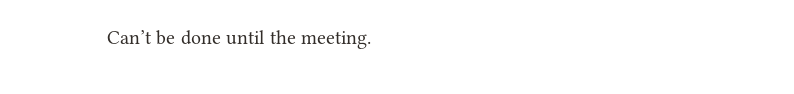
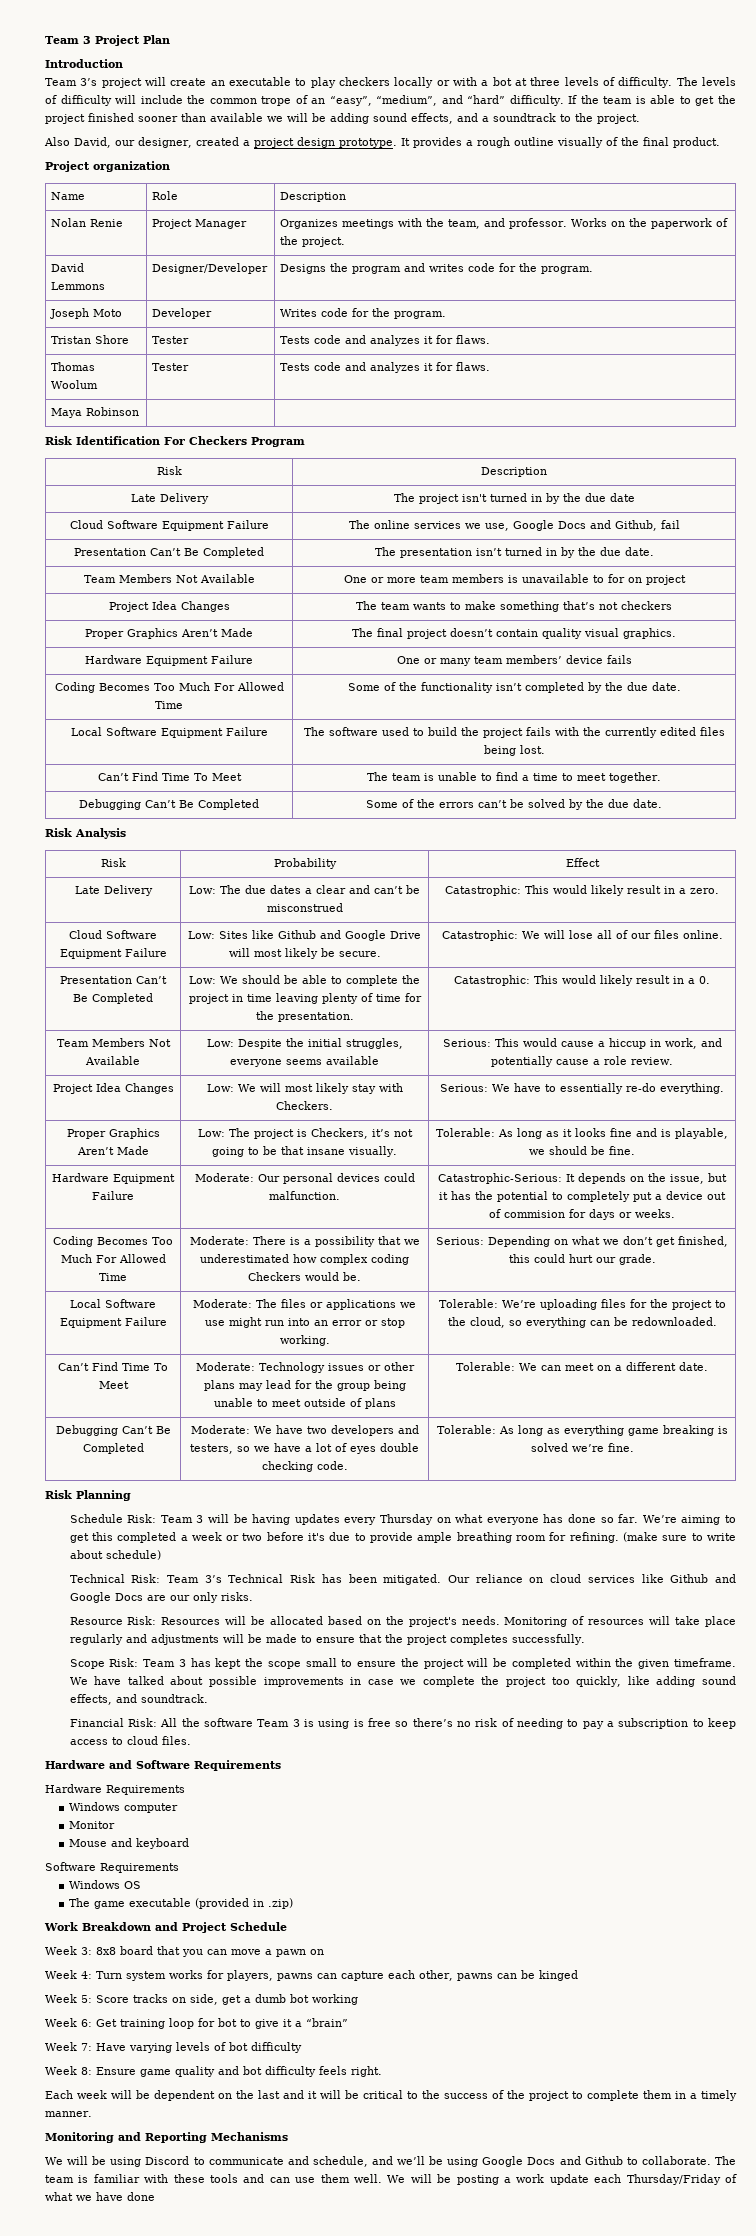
- Can’t be done until the meeting.
+ Team 3 Project Plan
+ Introduction
+ Team 3’s project will create an executable to play checkers locally or with a bot at three levels of difficulty. The levels of difficulty will include the common trope of an “easy”, “medium”, and “hard” difficulty. If the team is able to get the project finished sooner than available we will be adding sound effects, and a soundtrack to the project.
+ Also David, our designer, created a project design prototype. It provides a rough outline visually of the final product.
+ Project organization
+ Name | Role | Description
+ Nolan Renie | Project Manager | Organizes meetings with the team, and professor. Works on the paperwork of the project.
+ David Lemmons | Designer/Developer | Designs the program and writes code for the program.
+ Joseph Moto | Developer | Writes code for the program.
+ Tristan Shore | Tester | Tests code and analyzes it for flaws.
+ Thomas Woolum | Tester | Tests code and analyzes it for flaws.
+ Maya Robinson | |
+ Risk Identification For Checkers Program
+ Risk | Description
+ Late Delivery | The project isn't turned in by the due date
+ Cloud Software Equipment Failure | The online services we use, Google Docs and Github, fail
+ Presentation Can’t Be Completed | The presentation isn’t turned in by the due date.
+ Team Members Not Available | One or more team members is unavailable to for on project
+ Project Idea Changes | The team wants to make something that’s not checkers
+ Proper Graphics Aren’t Made | The final project doesn’t contain quality visual graphics.
+ Hardware Equipment Failure | One or many team members’ device fails
+ Coding Becomes Too Much For Allowed Time | Some of the functionality isn’t completed by the due date.
+ Local Software Equipment Failure | The software used to build the project fails with the currently edited files being lost.
+ Can’t Find Time To Meet | The team is unable to find a time to meet together.
+ Debugging Can’t Be Completed | Some of the errors can’t be solved by the due date.
+ Risk Analysis
+ Risk | Probability | Effect
+ Late Delivery | Low: The due dates a clear and can’t be misconstrued | Catastrophic: This would likely result in a zero.
+ Cloud Software Equipment Failure | Low: Sites like Github and Google Drive will most likely be secure. | Catastrophic: We will lose all of our files online.
+ Presentation Can’t Be Completed | Low: We should be able to complete the project in time leaving plenty of time for the presentation. | Catastrophic: This would likely result in a 0.
+ Team Members Not Available | Low: Despite the initial struggles, everyone seems available | Serious: This would cause a hiccup in work, and potentially cause a role review.
+ Project Idea Changes | Low: We will most likely stay with Checkers. | Serious: We have to essentially re-do everything.
+ Proper Graphics Aren’t Made | Low: The project is Checkers, it’s not going to be that insane visually. | Tolerable: As long as it looks fine and is playable, we should be fine.
+ Hardware Equipment Failure | Moderate: Our personal devices could malfunction. | Catastrophic-Serious: It depends on the issue, but it has the potential to completely put a device out of commision for days or weeks.
+ Coding Becomes Too Much For Allowed Time | Moderate: There is a possibility that we underestimated how complex coding Checkers would be. | Serious: Depending on what we don’t get finished, this could hurt our grade.
+ Local Software Equipment Failure | Moderate: The files or applications we use might run into an error or stop working. | Tolerable: We’re uploading files for the project to the cloud, so everything can be redownloaded.
+ Can’t Find Time To Meet | Moderate: Technology issues or other plans may lead for the group being unable to meet outside of plans | Tolerable: We can meet on a different date.
+ Debugging Can’t Be Completed | Moderate: We have two developers and testers, so we have a lot of eyes double checking code. | Tolerable: As long as everything game breaking is solved we’re fine.
+ Risk Planning
+ Schedule Risk: Team 3 will be having updates every Thursday on what everyone has done so far. We’re aiming to get this completed a week or two before it's due to provide ample breathing room for refining. (make sure to write about schedule)
+ Technical Risk: Team 3’s Technical Risk has been mitigated. Our reliance on cloud services like Github and Google Docs are our only risks.
+ Resource Risk: Resources will be allocated based on the project's needs. Monitoring of resources will take place regularly and adjustments will be made to ensure that the project completes successfully.
+ Scope Risk: Team 3 has kept the scope small to ensure the project will be completed within the given timeframe. We have talked about possible improvements in case we complete the project too quickly, like adding sound effects, and soundtrack.
+ Financial Risk: All the software Team 3 is using is free so there’s no risk of needing to pay a subscription to keep access to cloud files.
+ Hardware and Software Requirements
+ Hardware Requirements
+ Windows computer
+ Monitor
+ Mouse and keyboard
+ Software Requirements
+ Windows OS
+ The game executable (provided in .zip)
+ Work Breakdown and Project Schedule
+ Week 3: 8x8 board that you can move a pawn on
+ Week 4: Turn system works for players, pawns can capture each other, pawns can be kinged
+ Week 5: Score tracks on side, get a dumb bot working
+ Week 6: Get training loop for bot to give it a “brain”
+ Week 7: Have varying levels of bot difficulty
+ Week 8: Ensure game quality and bot difficulty feels right.
+ Each week will be dependent on the last and it will be critical to the success of the project to complete them in a timely manner.
+ Monitoring and Reporting Mechanisms
+ We will be using Discord to communicate and schedule, and we’ll be using Google Docs and Github to collaborate. The team is familiar with these tools and can use them well. We will be posting a work update each Thursday/Friday of what we have done

